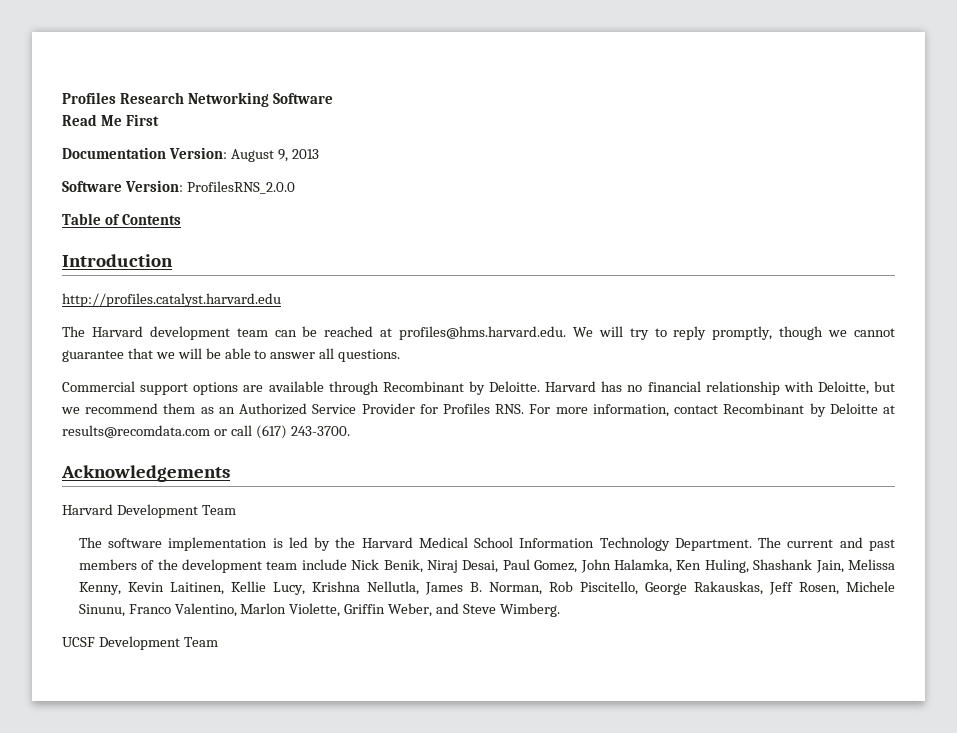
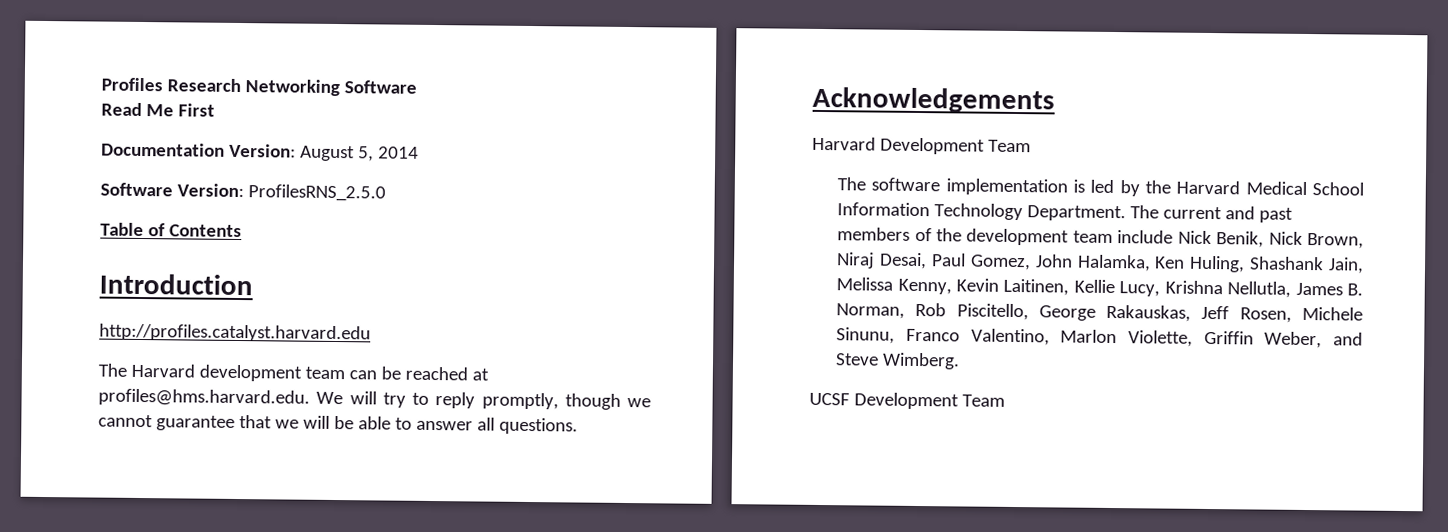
- Documentation Version: August 9, 2013
+ Documentation Version: August 5, 2014
- Software Version: ProfilesRNS_2.0.0
+ Software Version: ProfilesRNS_2.5.0
- Commercial support options are available through Recombinant by Deloitte. Harvard has no financial relationship with Deloitte, but we recommend them as an Authorized Service Provider for Profiles RNS. For more information, contact Recombinant by Deloitte at results@recomdata.com or call (617) 243-3700.
- The current and past members of the development team include Nick Benik, Niraj Desai, Paul Gomez, John Halamka, Ken Huling, Shashank Jain, Melissa Kenny, Kevin Laitinen, Kellie Lucy, Krishna Nellutla, James B. Norman, Rob Piscitello, George Rakauskas, Jeff Rosen, Michele Sinunu, Franco Valentino, Marlon Violette, Griffin Weber, and Steve Wimberg.
+ The current and past members of the development team include Nick Benik, Nick Brown, Niraj Desai, Paul Gomez, John Halamka, Ken Huling, Shashank Jain, Melissa Kenny, Kevin Laitinen, Kellie Lucy, Krishna Nellutla, James B. Norman, Rob Piscitello, George Rakauskas, Jeff Rosen, Michele Sinunu, Franco Valentino, Marlon Violette, Griffin Weber, and Steve Wimberg.

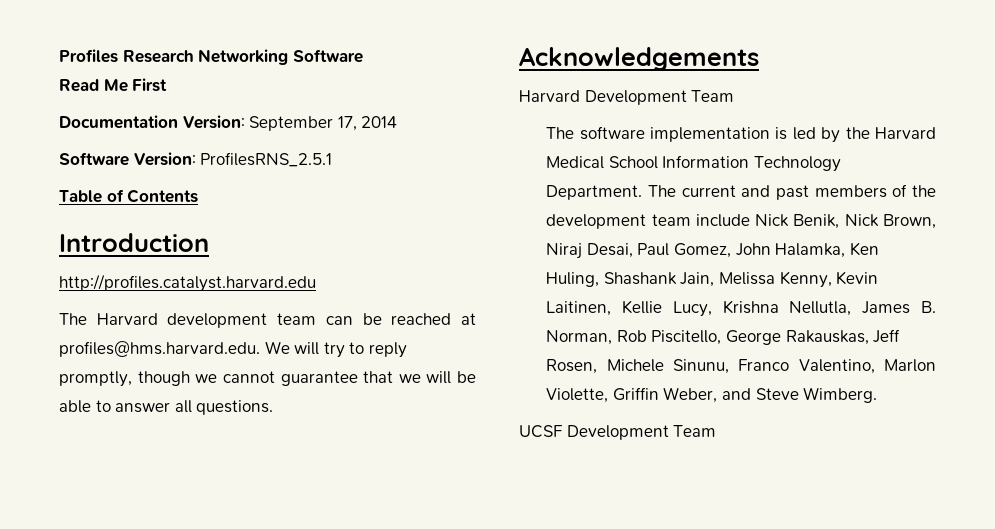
- Documentation Version: August 5, 2014
+ Documentation Version: September 17, 2014
- Software Version: ProfilesRNS_2.5.0
+ Software Version: ProfilesRNS_2.5.1

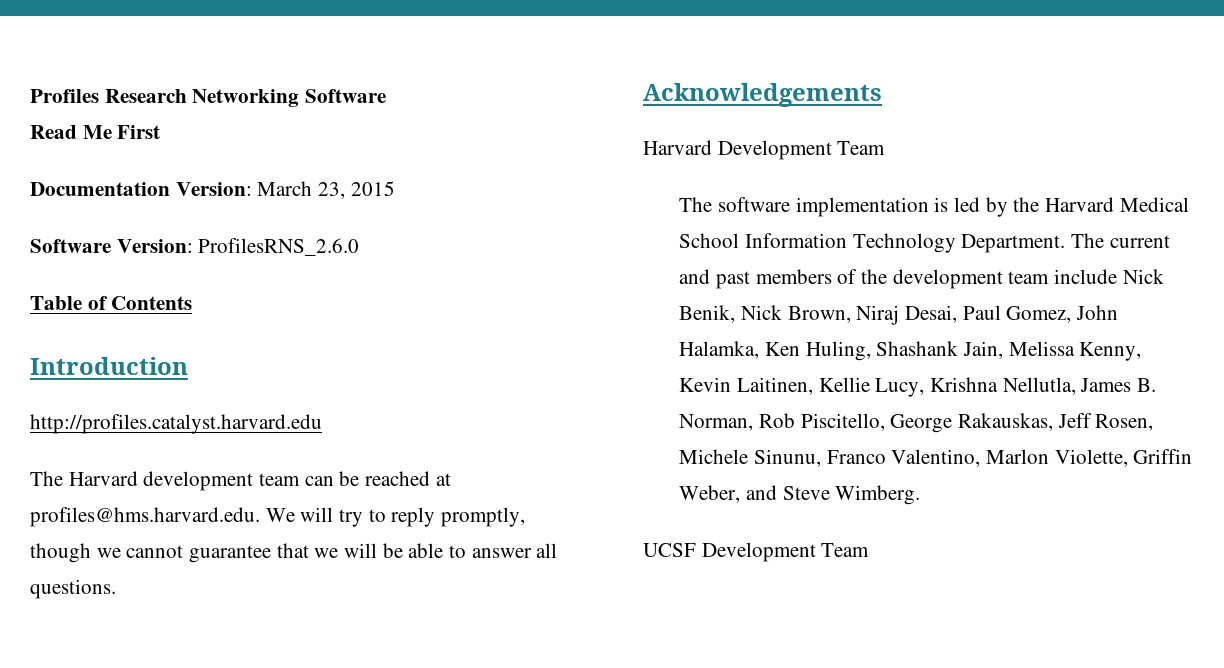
- Documentation Version: September 17, 2014
+ Documentation Version: March 23, 2015
- Software Version: ProfilesRNS_2.5.1
+ Software Version: ProfilesRNS_2.6.0

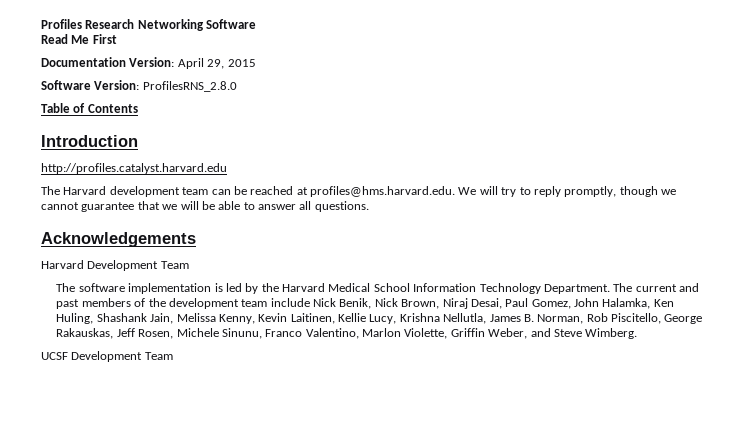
- Documentation Version: March 23, 2015
+ Documentation Version: April 29, 2015
- Software Version: ProfilesRNS_2.6.0
+ Software Version: ProfilesRNS_2.8.0

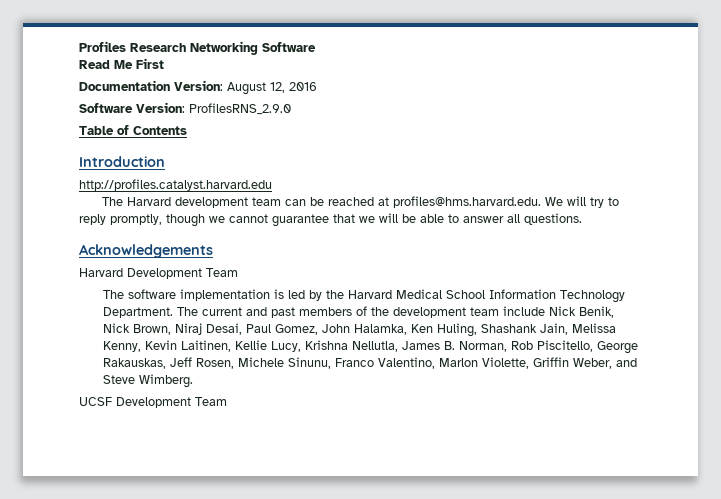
- Documentation Version: April 29, 2015
+ Documentation Version: August 12, 2016
- Software Version: ProfilesRNS_2.8.0
+ Software Version: ProfilesRNS_2.9.0

